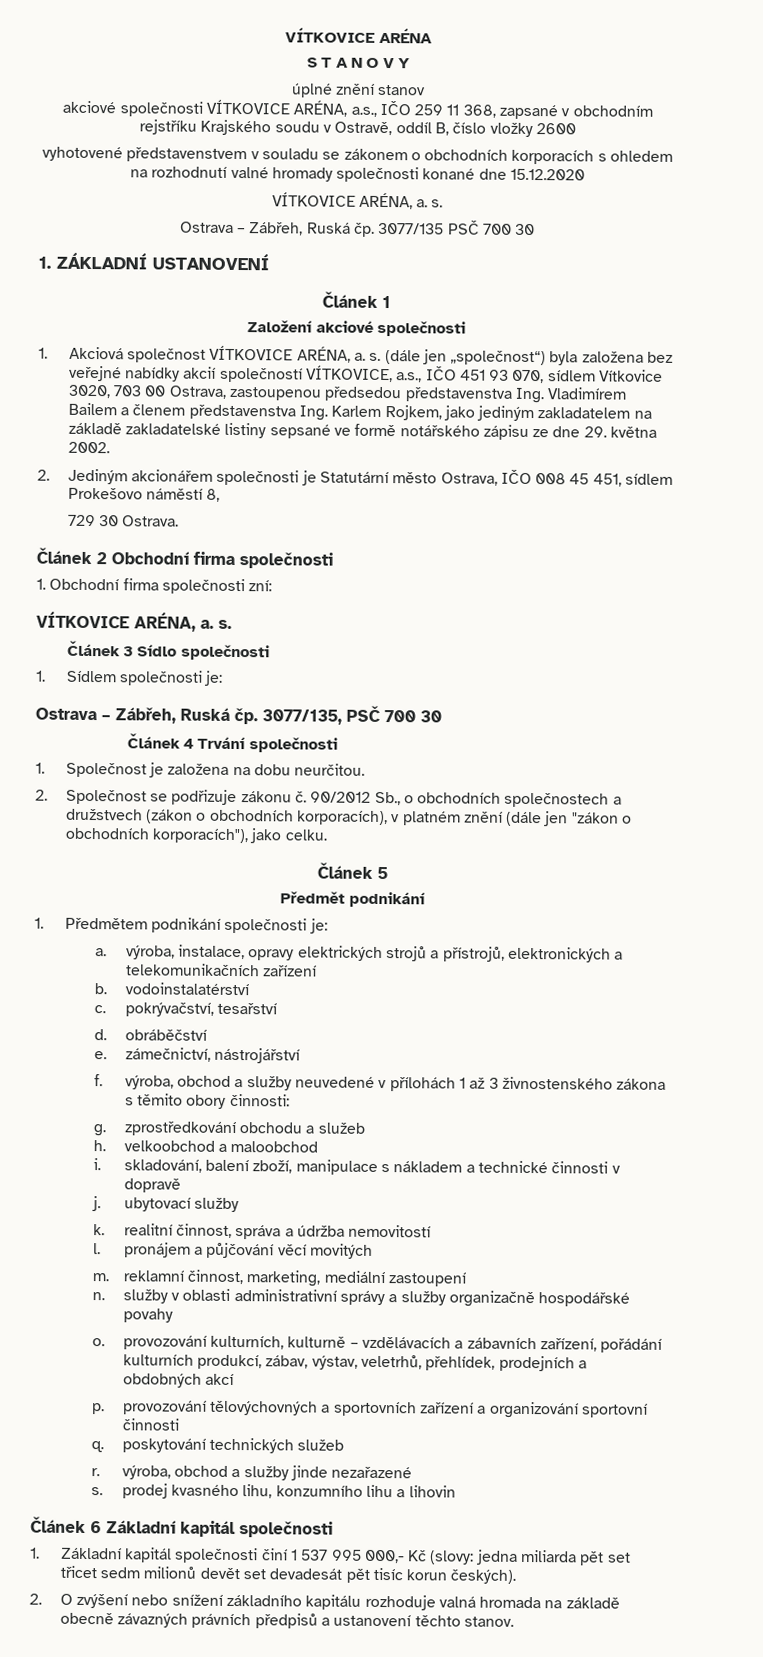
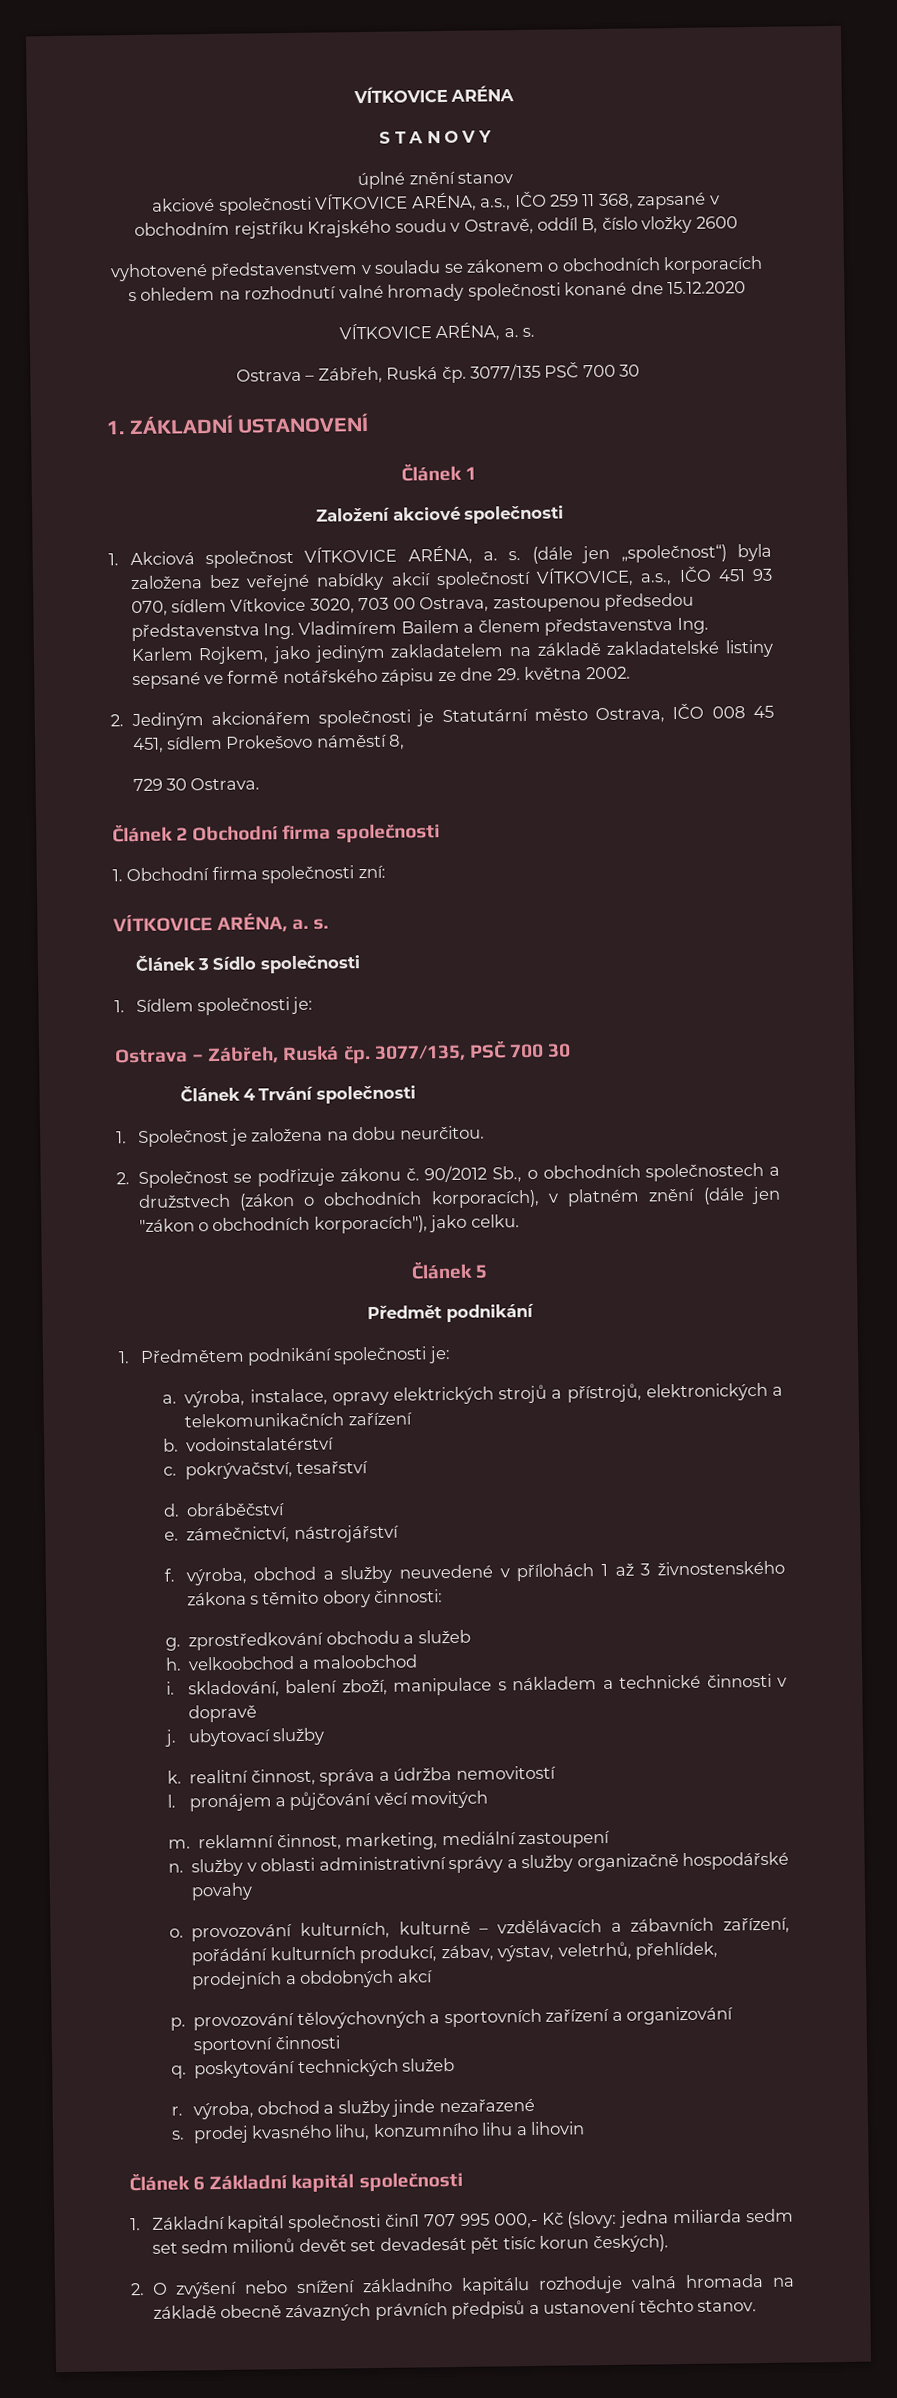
- 1. Základní kapitál společnosti činí 1 537 995 000,- Kč (slovy: jedna miliarda pět set třicet sedm milionů devět set devadesát pět tisíc korun českých).
+ 1. Základní kapitál společnosti činí1 707 995 000,- Kč (slovy: jedna miliarda sedm set sedm milionů devět set devadesát pět tisíc korun českých).

